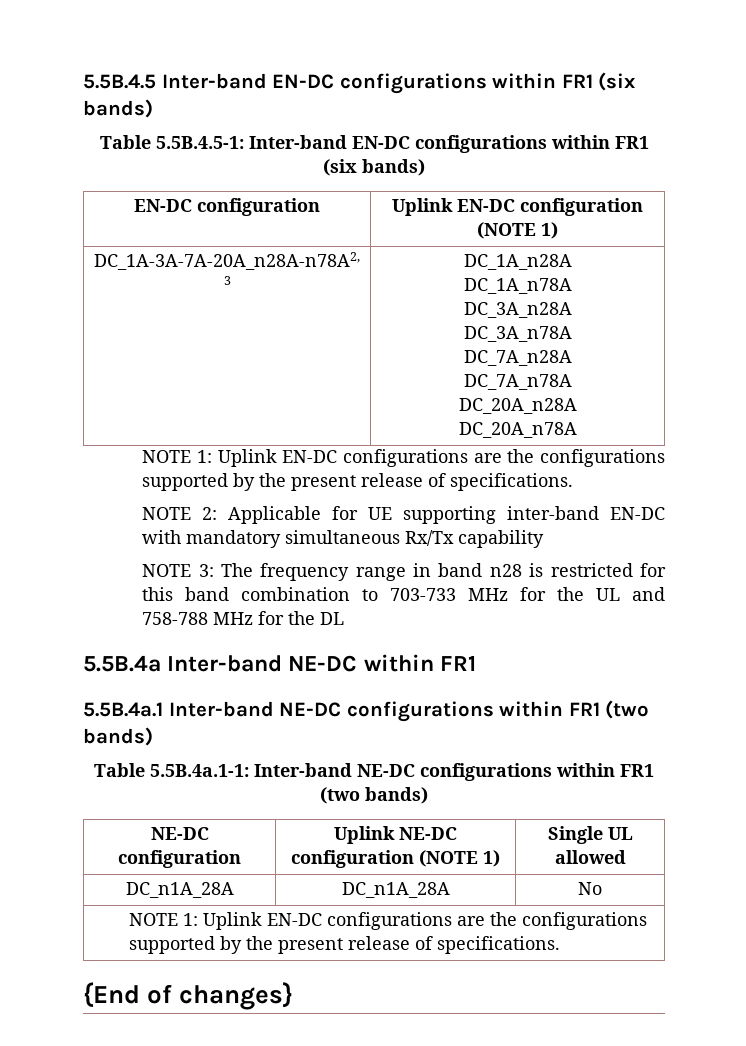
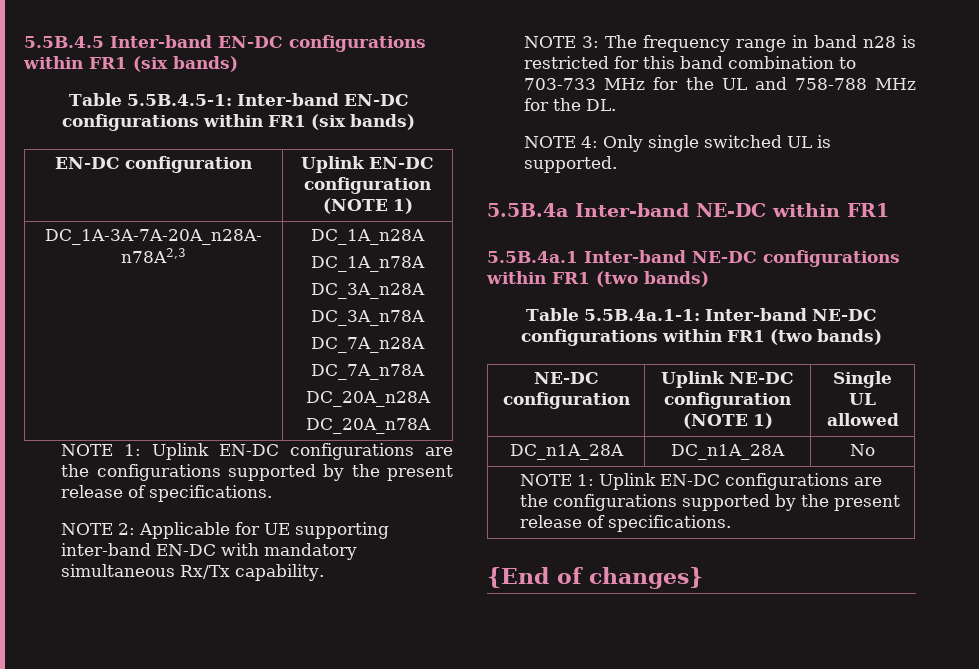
- NOTE 2: Applicable for UE supporting inter-band EN-DC with mandatory simultaneous Rx/Tx capability
+ NOTE 2: Applicable for UE supporting inter-band EN-DC with mandatory simultaneous Rx/Tx capability.
- NOTE 3: The frequency range in band n28 is restricted for this band combination to 703-733 MHz for the UL and 758-788 MHz for the DL
+ NOTE 3: The frequency range in band n28 is restricted for this band combination to 703-733 MHz for the UL and 758-788 MHz for the DL.
+ NOTE 4: Only single switched UL is supported.

